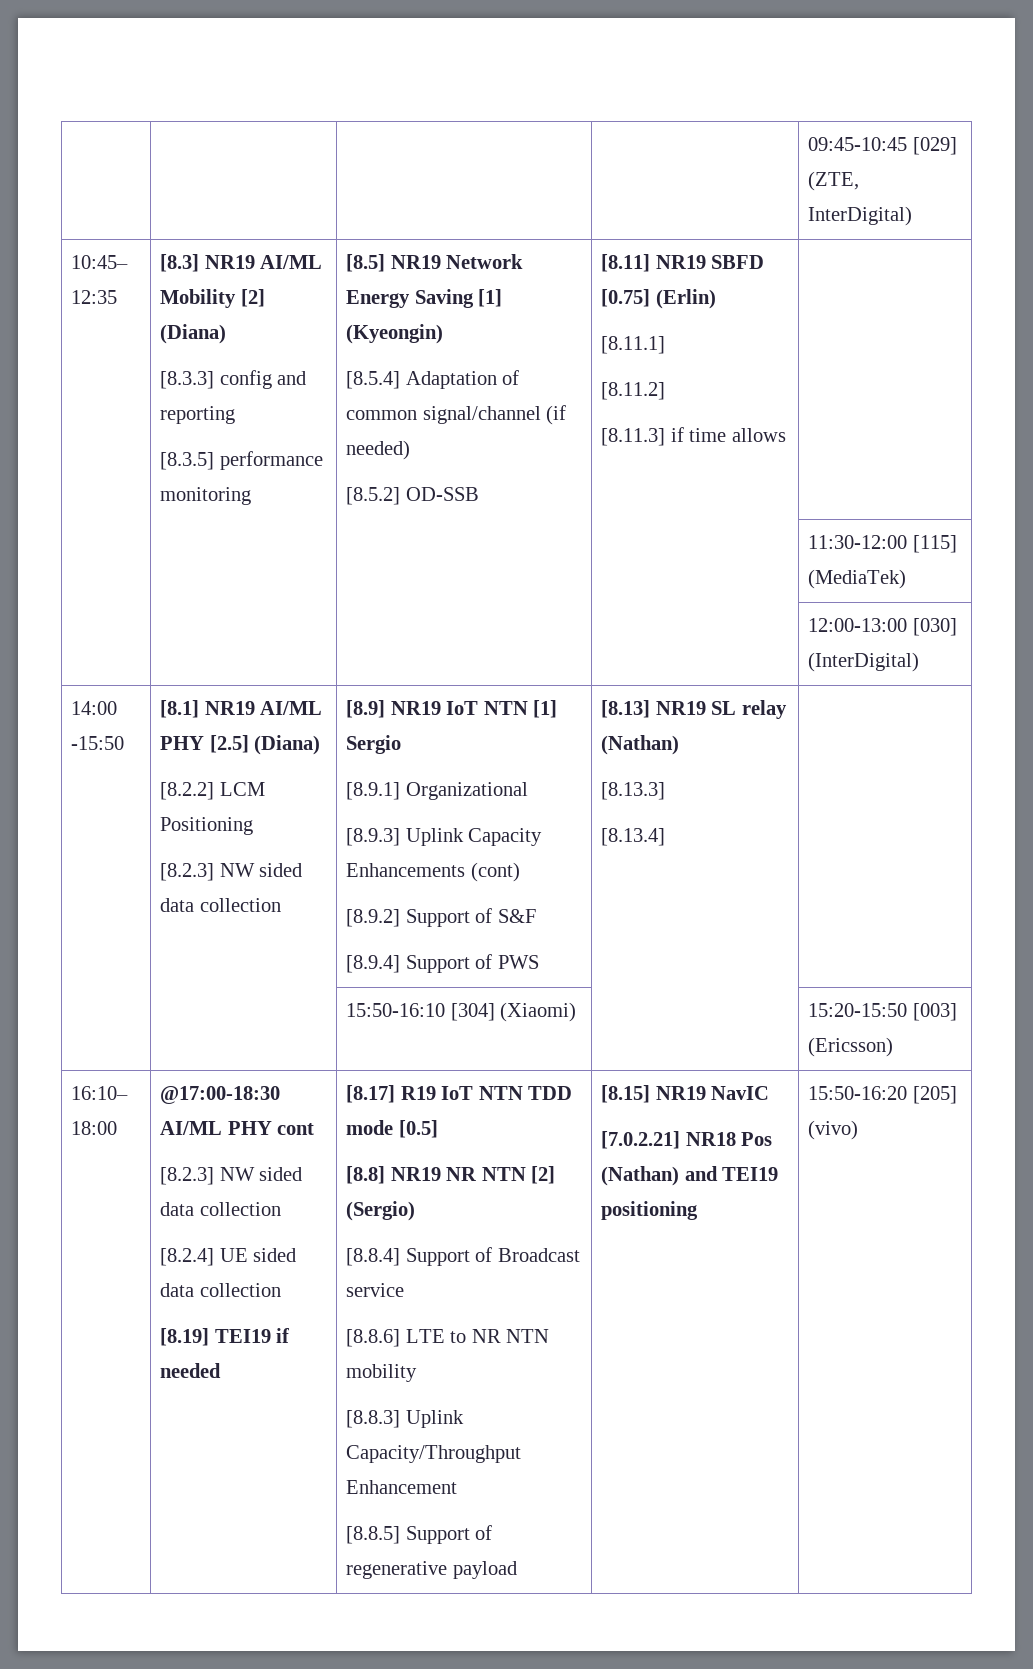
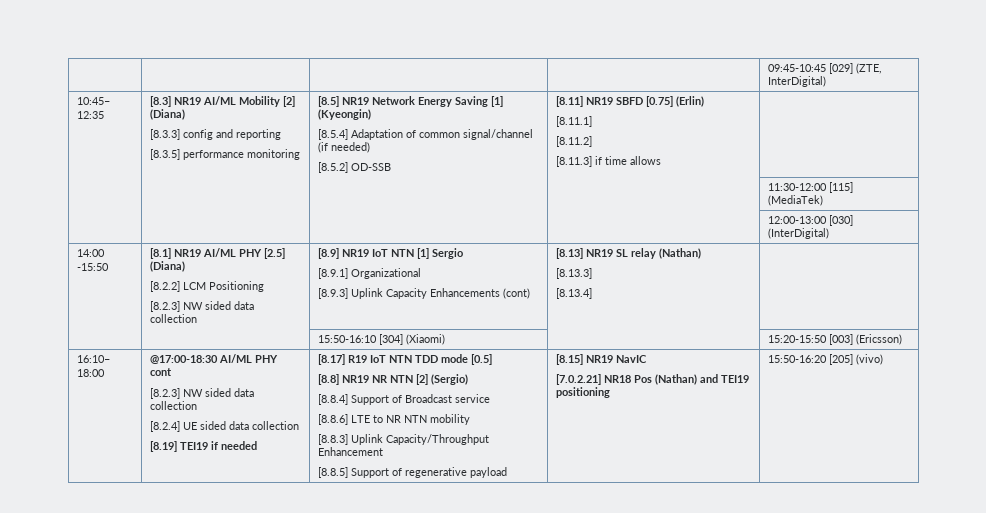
- [8.9.2] Support of S&F
- [8.9.4] Support of PWS

